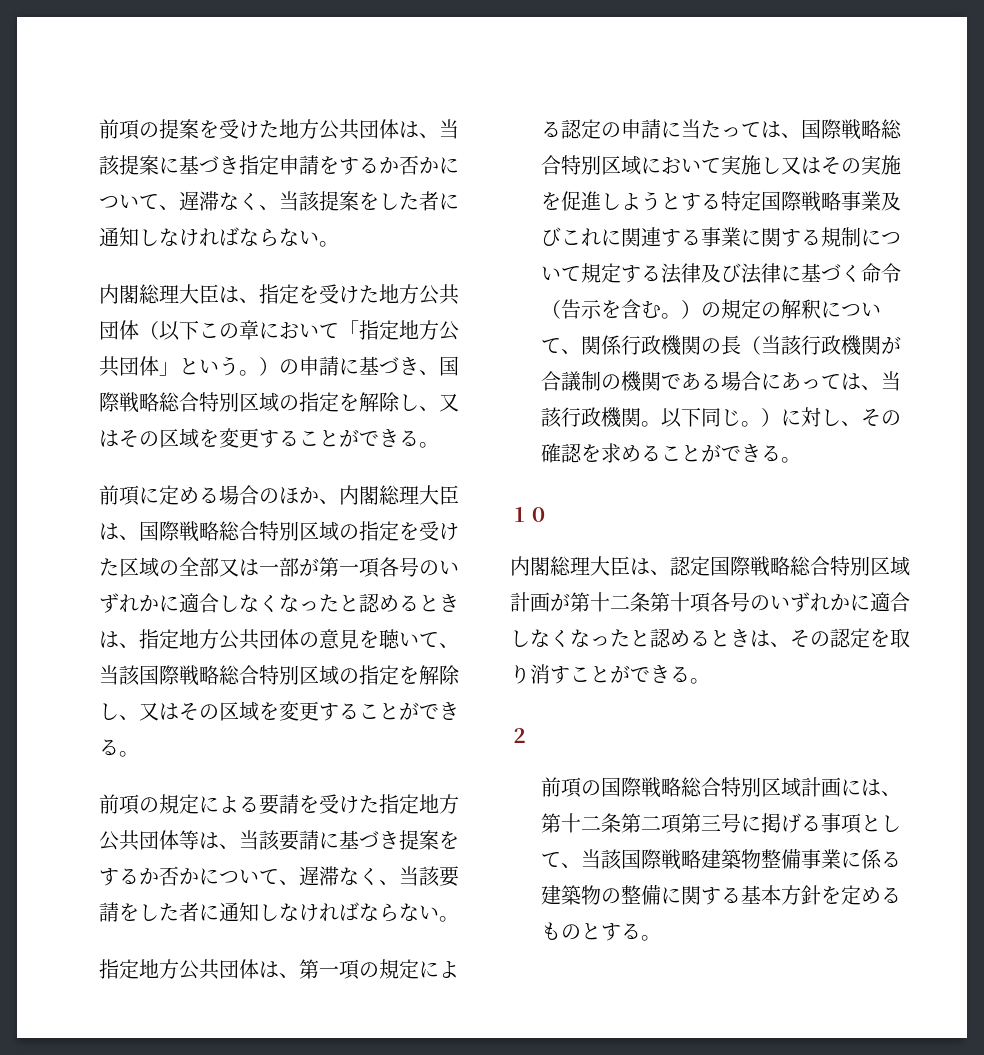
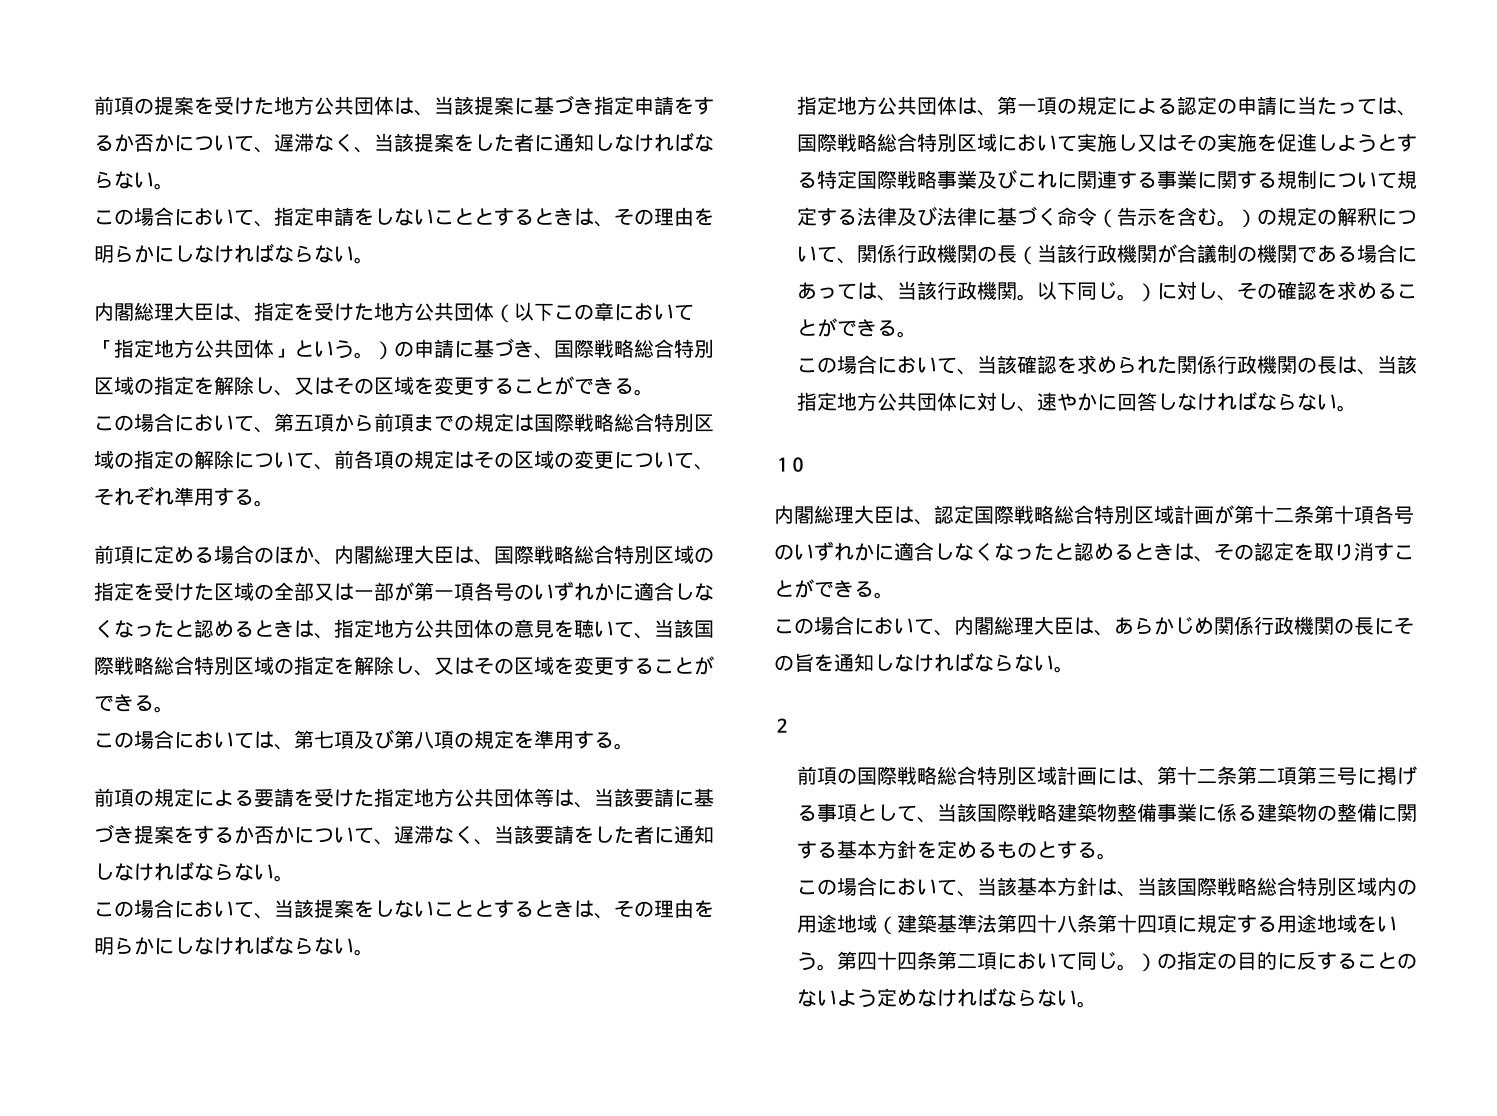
+ この場合において、指定申請をしないこととするときは、その理由を明らかにしなければならない。
+ この場合において、第五項から前項までの規定は国際戦略総合特別区域の指定の解除について、前各項の規定はその区域の変更について、それぞれ準用する。
+ この場合においては、第七項及び第八項の規定を準用する。
+ この場合において、当該提案をしないこととするときは、その理由を明らかにしなければならない。
+ この場合において、当該確認を求められた関係行政機関の長は、当該指定地方公共団体に対し、速やかに回答しなければならない。
+ この場合において、内閣総理大臣は、あらかじめ関係行政機関の長にその旨を通知しなければならない。
+ この場合において、当該基本方針は、当該国際戦略総合特別区域内の用途地域（建築基準法第四十八条第十四項に規定する用途地域をいう。第四十四条第二項において同じ。）の指定の目的に反することのないよう定めなければならない。

